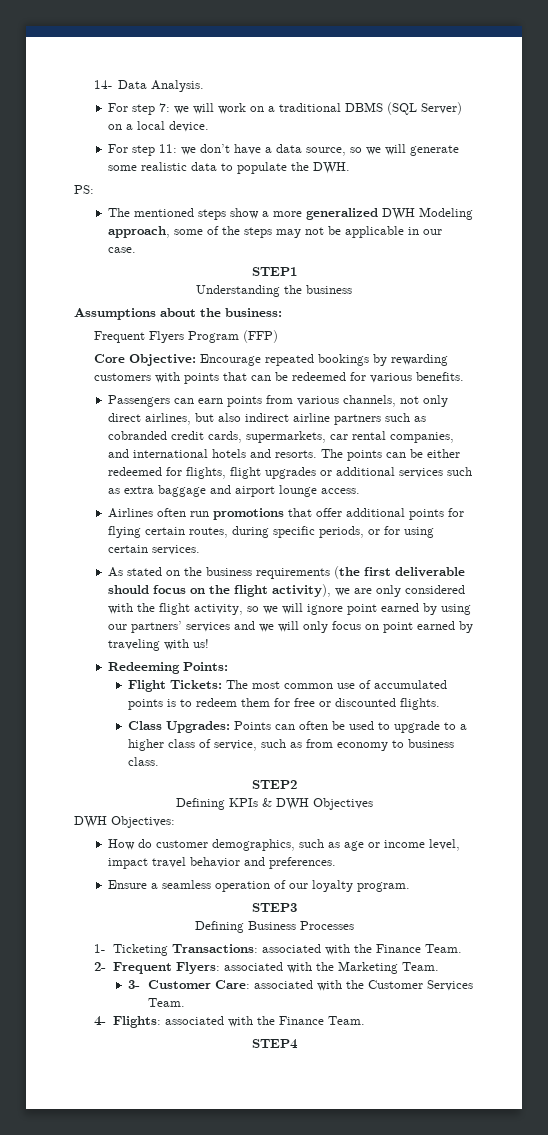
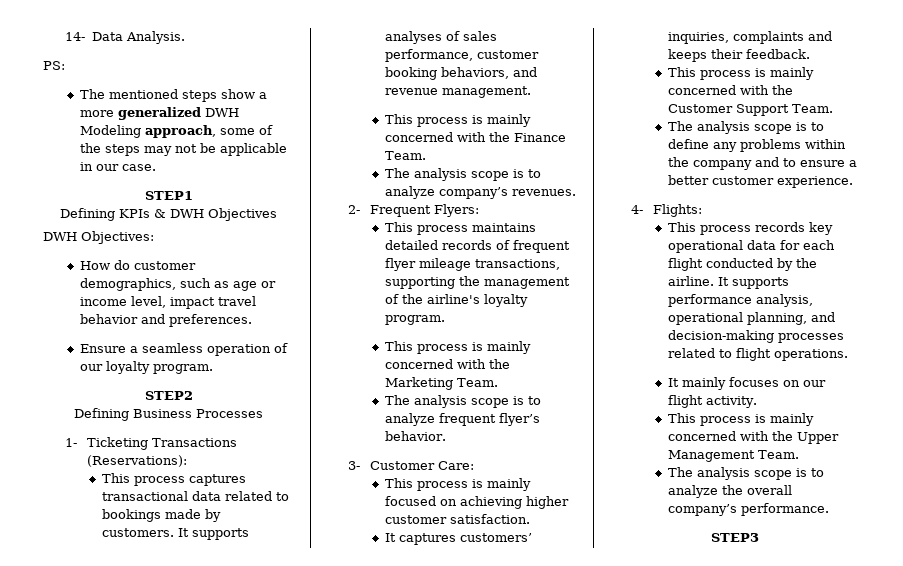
- For step 7: we will work on a traditional DBMS (SQL Server) on a local device.
- For step 11: we don’t have a data source, so we will generate some realistic data to populate the DWH.
- Understanding the business
- Assumptions about the business:
- Frequent Flyers Program (FFP)
- Core Objective: Encourage repeated bookings by rewarding customers with points that can be redeemed for various benefits.
- Passengers can earn points from various channels, not only direct airlines, but also indirect airline partners such as cobranded credit cards, supermarkets, car rental companies, and international hotels and resorts. The points can be either redeemed for flights, flight upgrades or additional services such as extra baggage and airport lounge access.
- Airlines often run promotions that offer additional points for flying certain routes, during specific periods, or for using certain services.
- As stated on the business requirements (the first deliverable should focus on the flight activity), we are only considered with the flight activity, so we will ignore point earned by using our partners’ services and we will only focus on point earned by traveling with us!
- Redeeming Points:
- Flight Tickets: The most common use of accumulated points is to redeem them for free or discounted flights.
- Class Upgrades: Points can often be used to upgrade to a higher class of service, such as from economy to business class.
- STEP2
- STEP3
+ STEP2
- 1- Ticketing Transactions: associated with the Finance Team.
- 2- Frequent Flyers: associated with the Marketing Team.
- 3- Customer Care: associated with the Customer Services Team.
- 4- Flights: associated with the Finance Team.
- STEP4
+ 1- Ticketing Transactions (Reservations):
+ This process captures transactional data related to bookings made by customers. It supports analyses of sales performance, customer booking behaviors, and revenue management.
+ This process is mainly concerned with the Finance Team.
+ The analysis scope is to analyze company’s revenues.
+ 2- Frequent Flyers:
+ This process maintains detailed records of frequent flyer mileage transactions, supporting the management of the airline's loyalty program.
+ This process is mainly concerned with the Marketing Team.
+ The analysis scope is to analyze frequent flyer’s behavior.
+ 3- Customer Care:
+ This process is mainly focused on achieving higher customer satisfaction.
+ It captures customers’ inquiries, complaints and keeps their feedback.
+ This process is mainly concerned with the Customer Support Team.
+ The analysis scope is to define any problems within the company and to ensure a better customer experience.
+ 4- Flights:
+ This process records key operational data for each flight conducted by the airline. It supports performance analysis, operational planning, and decision-making processes related to flight operations.
+ It mainly focuses on our flight activity.
+ This process is mainly concerned with the Upper Management Team.
+ The analysis scope is to analyze the overall company’s performance.
+ STEP3

